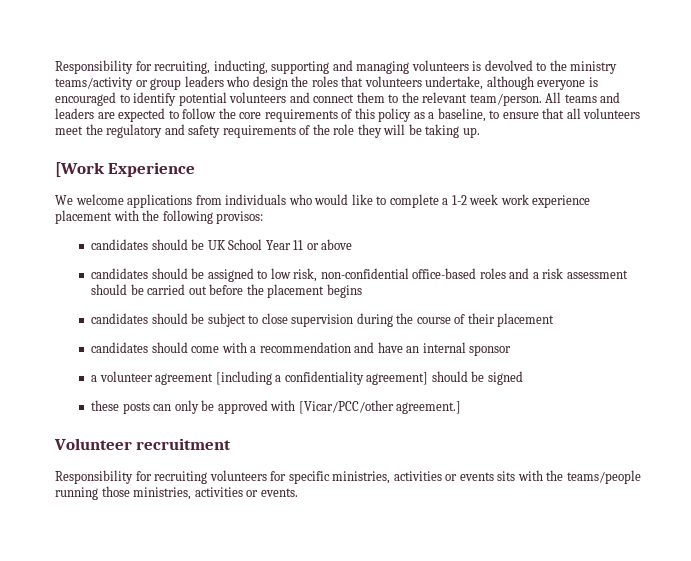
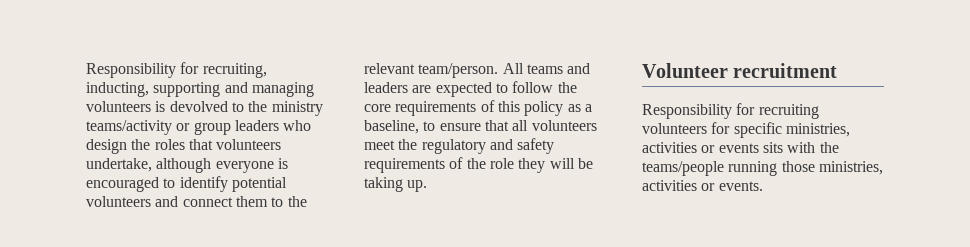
- [Work Experience
- We welcome applications from individuals who would like to complete a 1-2 week work experience placement with the following provisos:
- candidates should be UK School Year 11 or above
- candidates should be assigned to low risk, non-confidential office-based roles and a risk assessment should be carried out before the placement begins
- candidates should be subject to close supervision during the course of their placement
- candidates should come with a recommendation and have an internal sponsor
- a volunteer agreement [including a confidentiality agreement] should be signed
- these posts can only be approved with [Vicar/PCC/other agreement.]

